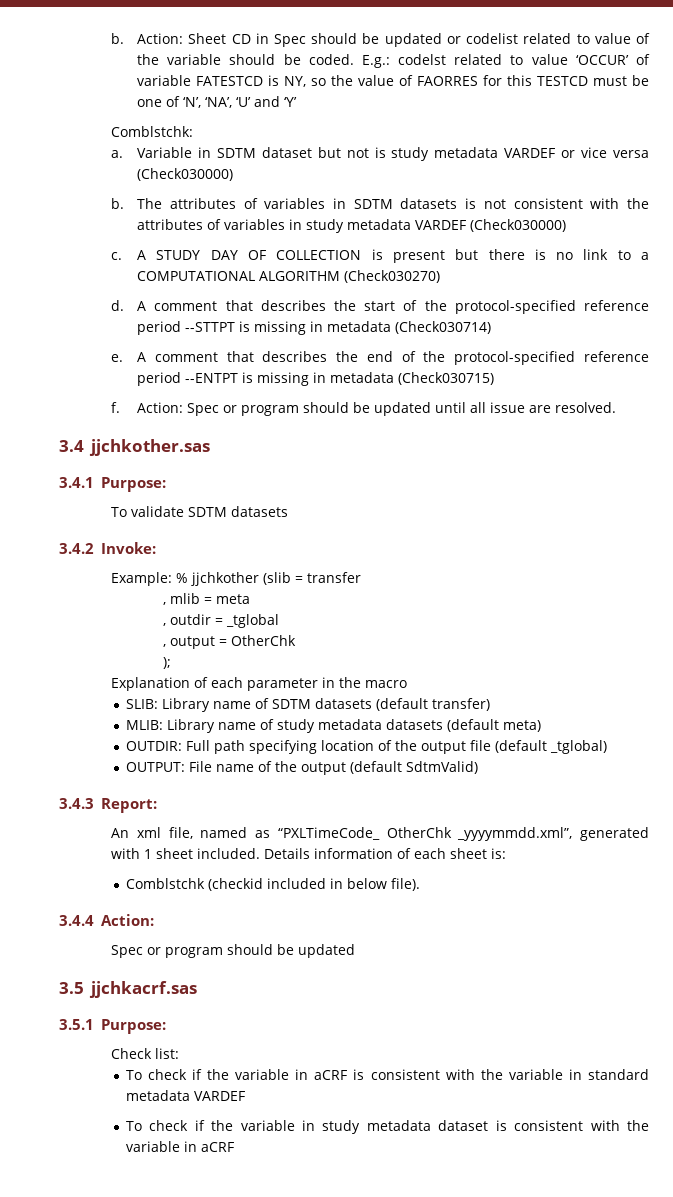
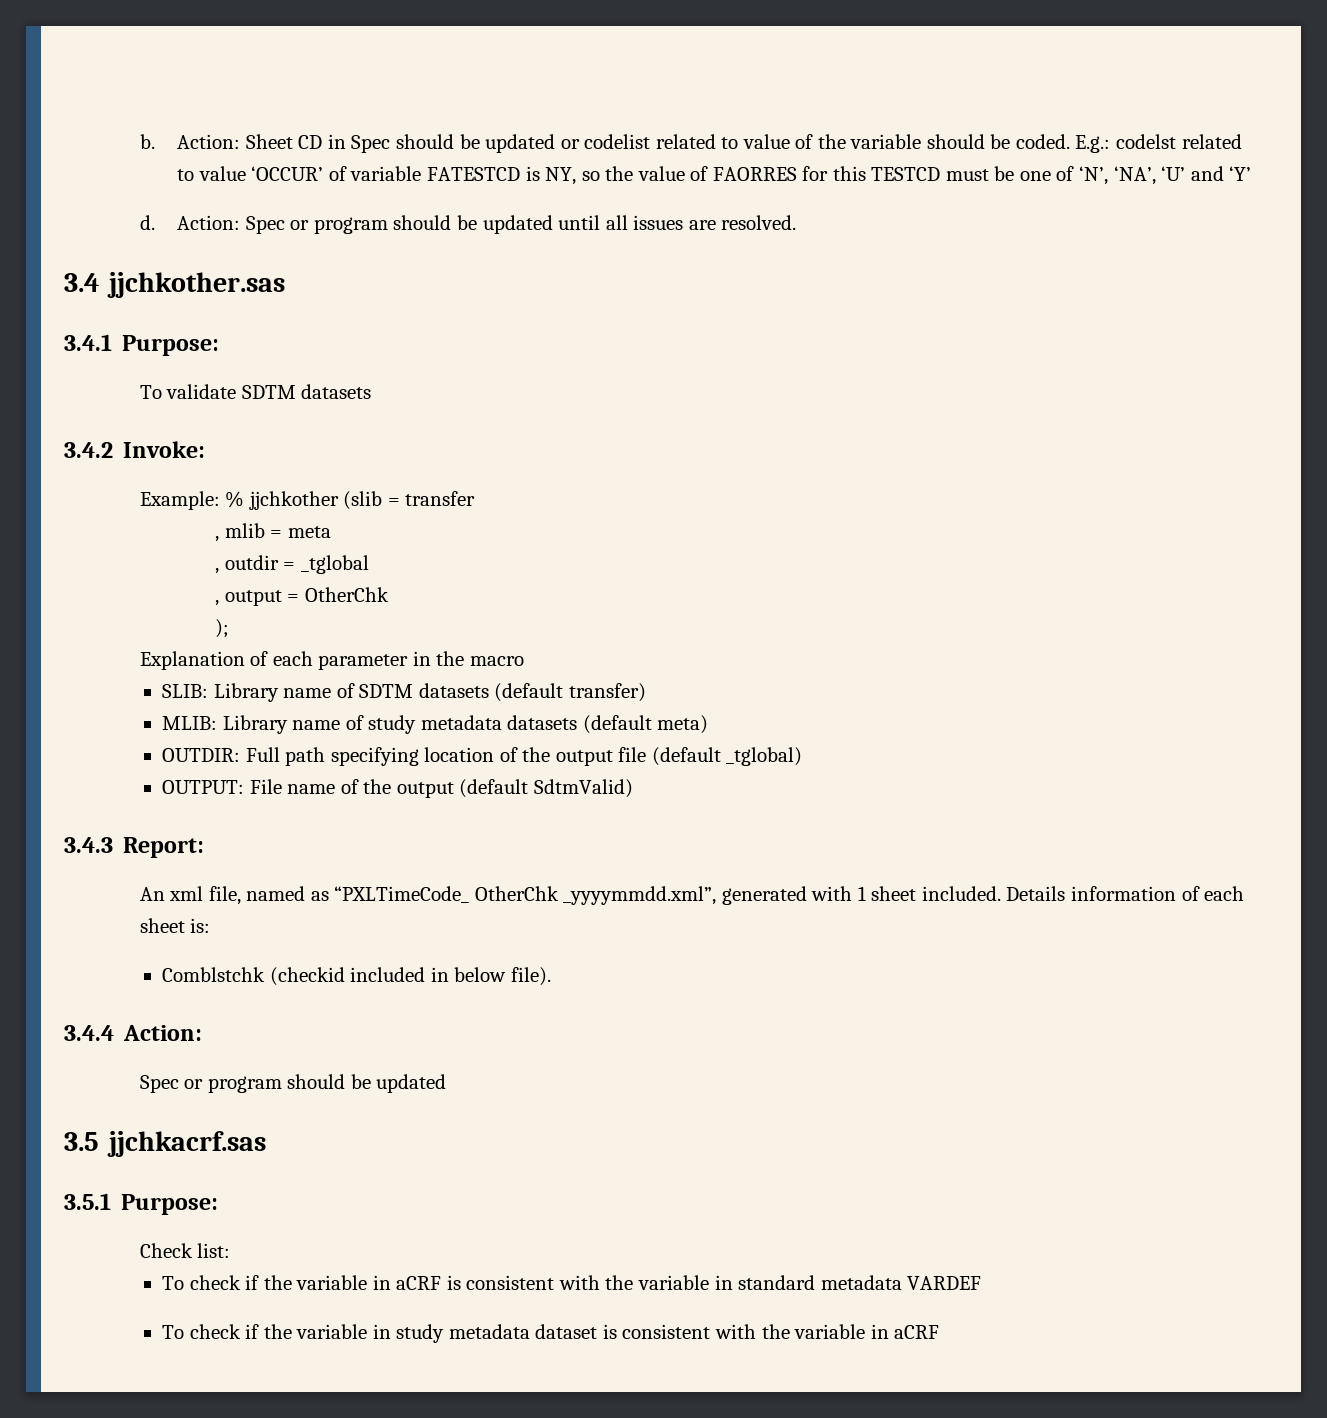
- Comblstchk:
- a. Variable in SDTM dataset but not is study metadata VARDEF or vice versa (Check030000)
- b. The attributes of variables in SDTM datasets is not consistent with the attributes of variables in study metadata VARDEF (Check030000)
- c. A STUDY DAY OF COLLECTION is present but there is no link to a COMPUTATIONAL ALGORITHM (Check030270)
- d. A comment that describes the start of the protocol-specified reference period --STTPT is missing in metadata (Check030714)
- e. A comment that describes the end of the protocol-specified reference period --ENTPT is missing in metadata (Check030715)
- f.
+ d.
- Action: Spec or program should be updated until all issue are resolved.
+ Action: Spec or program should be updated until all issues are resolved.

